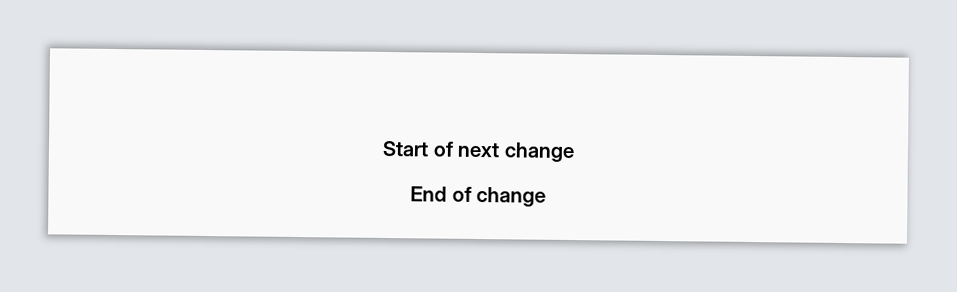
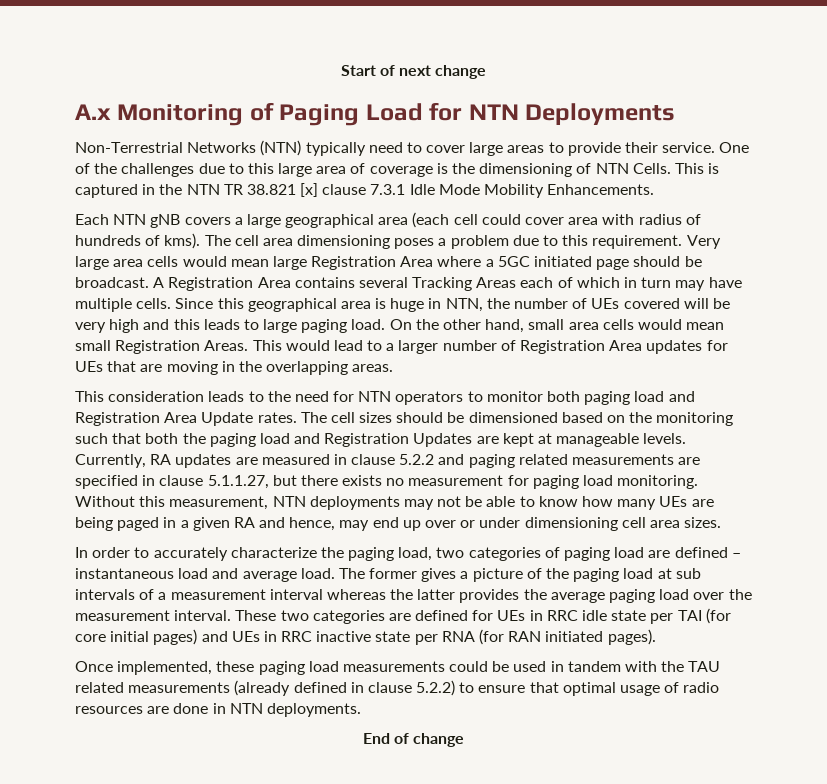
+ A.x Monitoring of Paging Load for NTN Deployments
+ Non-Terrestrial Networks (NTN) typically need to cover large areas to provide their service. One of the challenges due to this large area of coverage is the dimensioning of NTN Cells. This is captured in the NTN TR 38.821 [x] clause 7.3.1 Idle Mode Mobility Enhancements.
+ Each NTN gNB covers a large geographical area (each cell could cover area with radius of hundreds of kms). The cell area dimensioning poses a problem due to this requirement. Very large area cells would mean large Registration Area where a 5GC initiated page should be broadcast. A Registration Area contains several Tracking Areas each of which in turn may have multiple cells. Since this geographical area is huge in NTN, the number of UEs covered will be very high and this leads to large paging load. On the other hand, small area cells would mean small Registration Areas. This would lead to a larger number of Registration Area updates for UEs that are moving in the overlapping areas.
+ This consideration leads to the need for NTN operators to monitor both paging load and Registration Area Update rates. The cell sizes should be dimensioned based on the monitoring such that both the paging load and Registration Updates are kept at manageable levels. Currently, RA updates are measured in clause 5.2.2 and paging related measurements are specified in clause 5.1.1.27, but there exists no measurement for paging load monitoring. Without this measurement, NTN deployments may not be able to know how many UEs are being paged in a given RA and hence, may end up over or under dimensioning cell area sizes.
+ In order to accurately characterize the paging load, two categories of paging load are defined – instantaneous load and average load. The former gives a picture of the paging load at sub intervals of a measurement interval whereas the latter provides the average paging load over the measurement interval. These two categories are defined for UEs in RRC idle state per TAI (for core initial pages) and UEs in RRC inactive state per RNA (for RAN initiated pages).
+ Once implemented, these paging load measurements could be used in tandem with the TAU related measurements (already defined in clause 5.2.2) to ensure that optimal usage of radio resources are done in NTN deployments.

